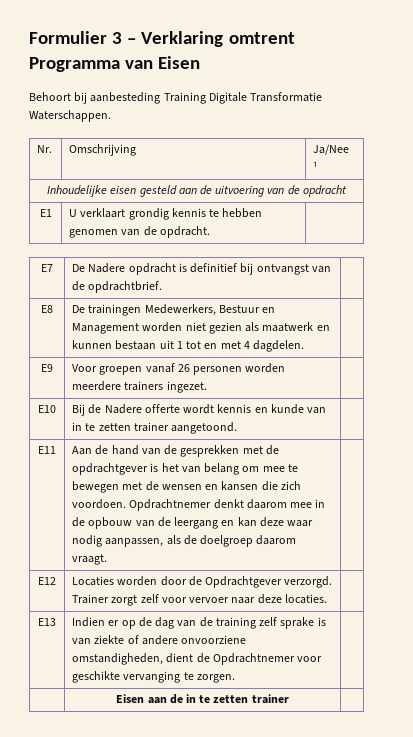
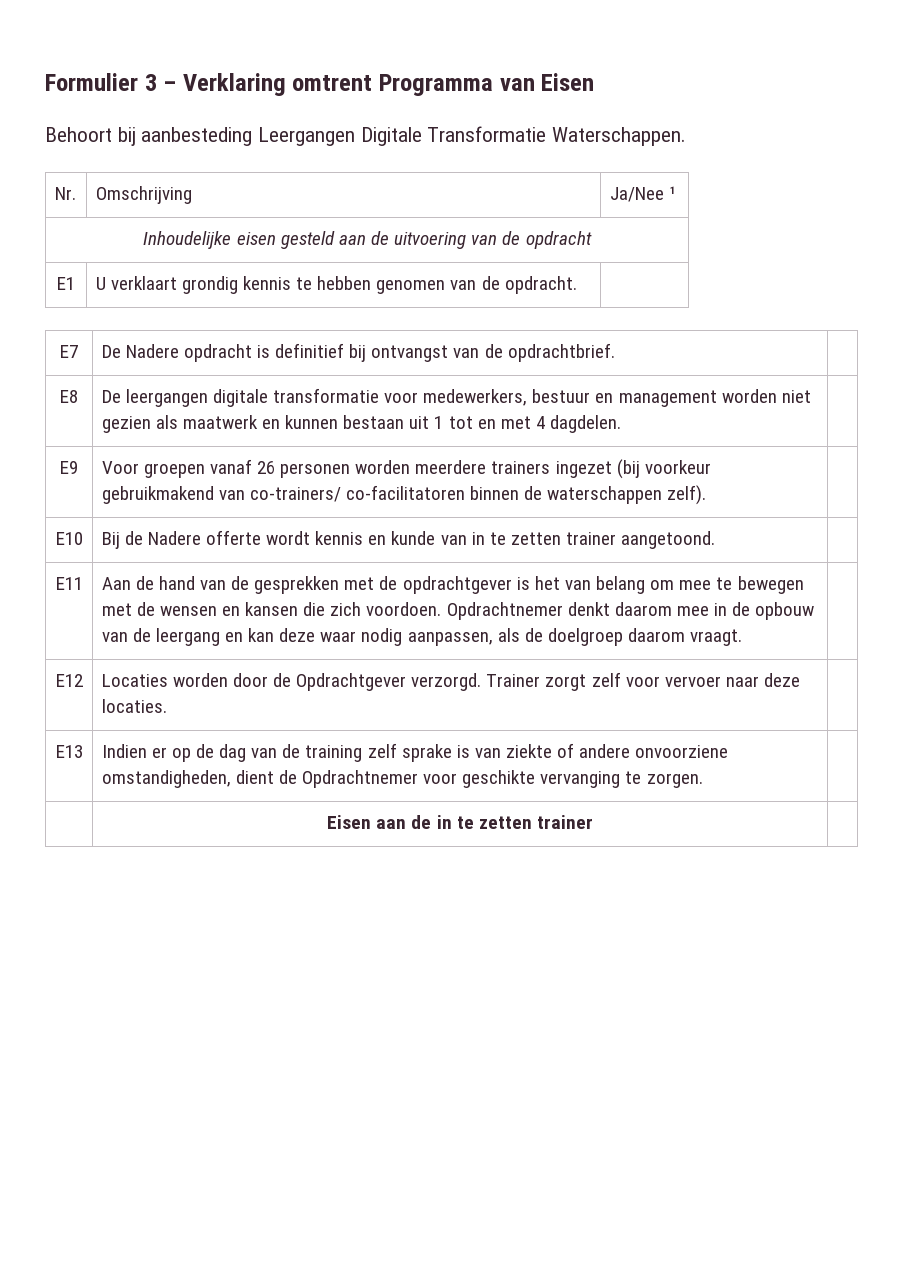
- Behoort bij aanbesteding Training Digitale Transformatie Waterschappen.
+ Behoort bij aanbesteding Leergangen Digitale Transformatie Waterschappen.
- E8 | De trainingen Medewerkers, Bestuur en Management worden niet gezien als maatwerk en kunnen bestaan uit 1 tot en met 4 dagdelen. |
+ E8 | De leergangen digitale transformatie voor medewerkers, bestuur en management worden niet gezien als maatwerk en kunnen bestaan uit 1 tot en met 4 dagdelen. |
- E9 | Voor groepen vanaf 26 personen worden meerdere trainers ingezet. |
+ E9 | Voor groepen vanaf 26 personen worden meerdere trainers ingezet (bij voorkeur gebruikmakend van co-trainers/ co-facilitatoren binnen de waterschappen zelf). |

